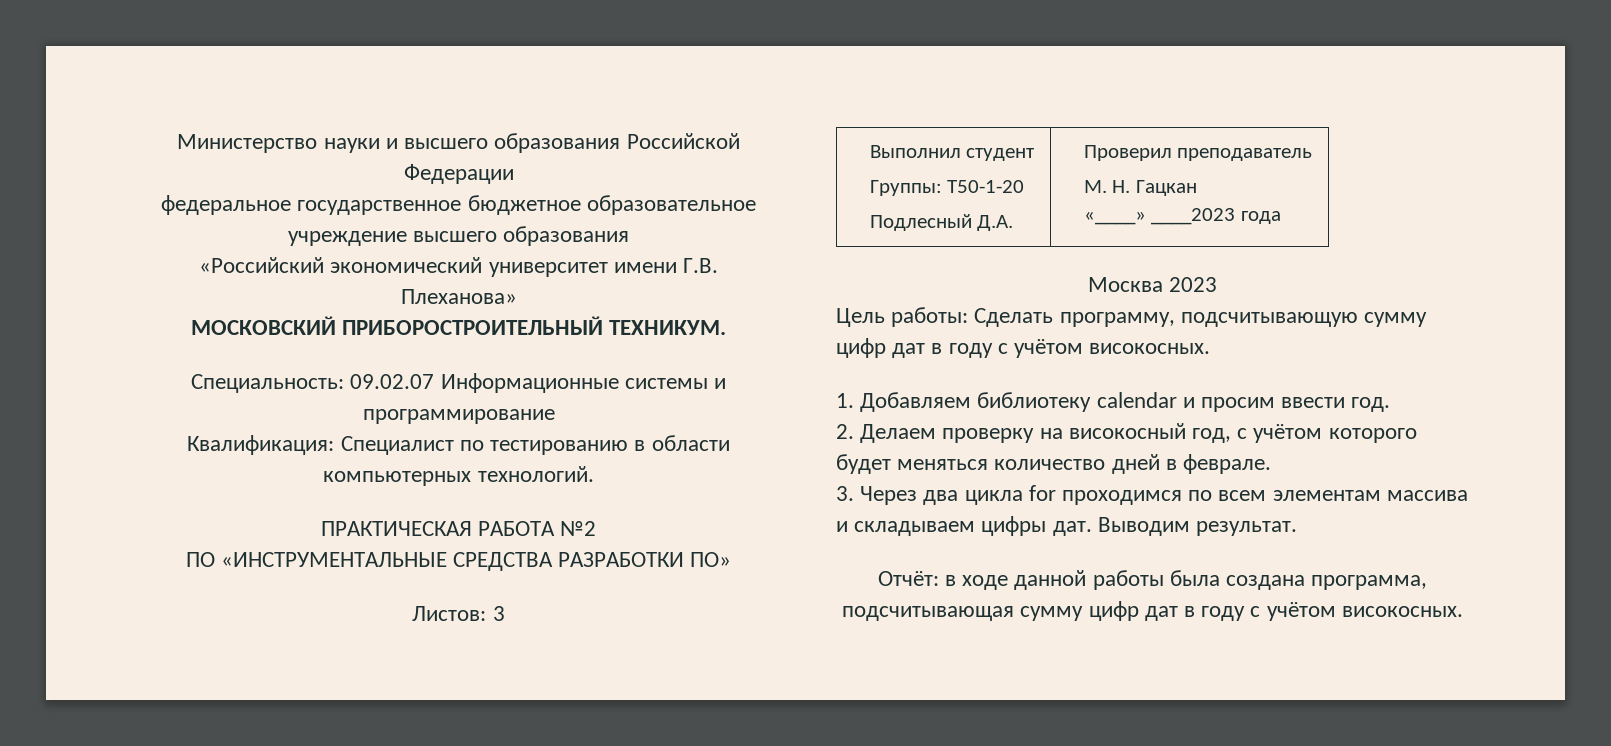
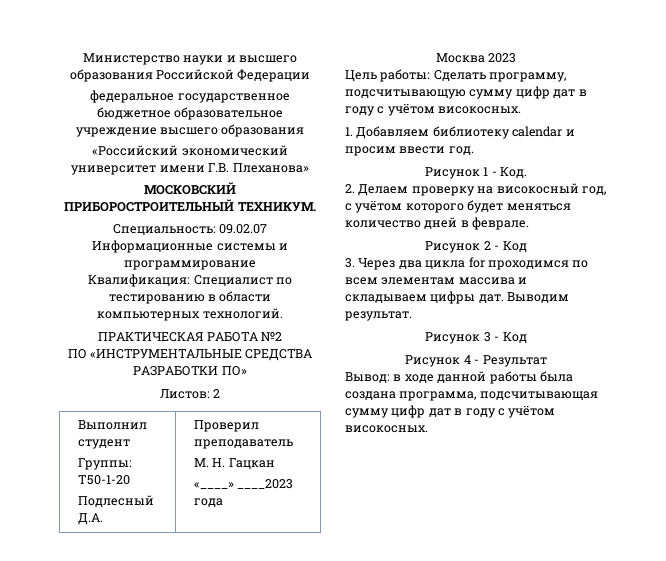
- Листов: 3
+ Листов: 2
+ Рисунок 1 - Код.
+ Рисунок 2 - Код
- Отчёт: в ходе данной работы была создана программа, подсчитывающая сумму цифр дат в году с учётом високосных.
+ Рисунок 3 - Код
+ Рисунок 4 - Результат
+ Вывод: в ходе данной работы была создана программа, подсчитывающая сумму цифр дат в году с учётом високосных.

